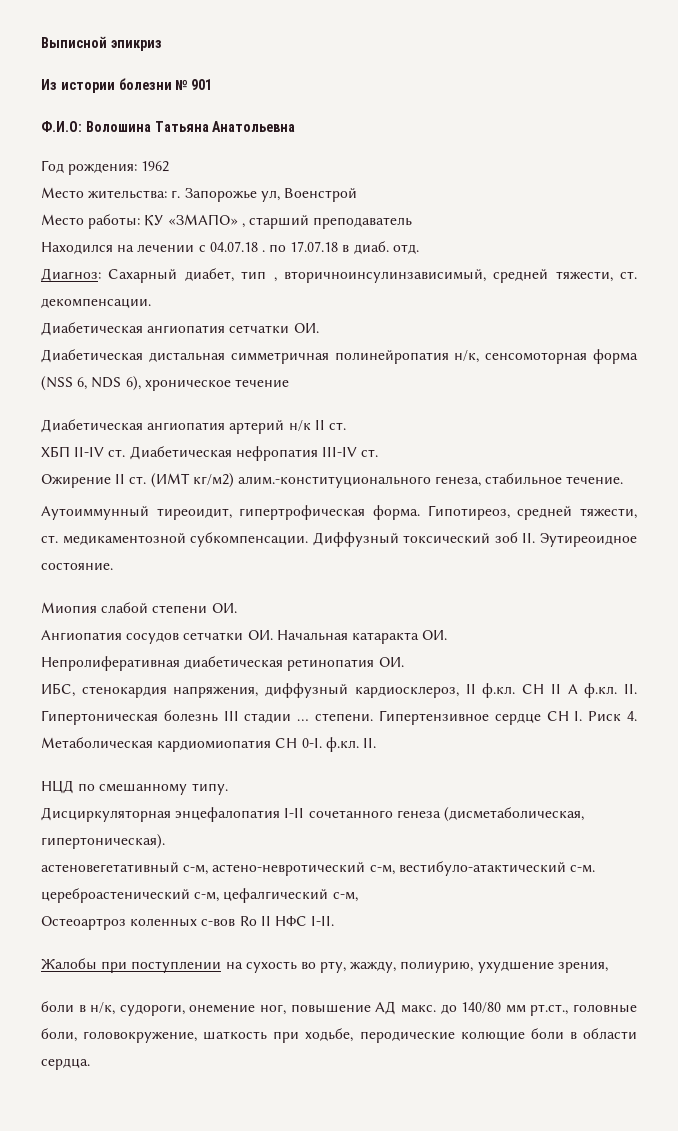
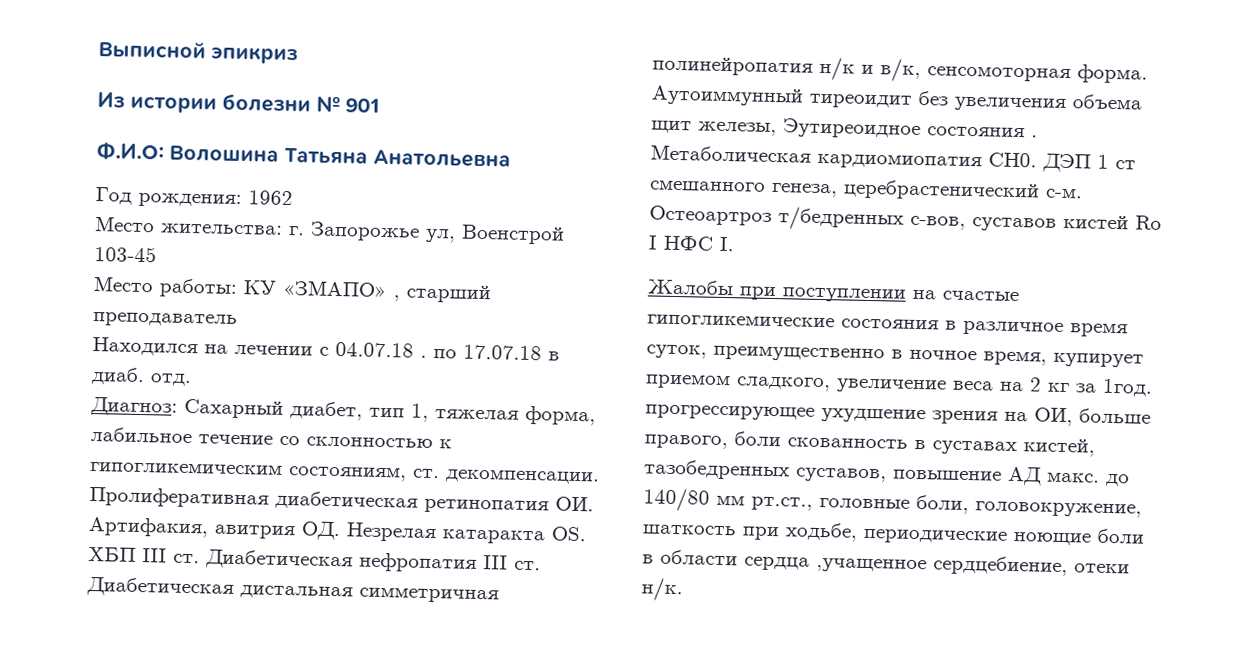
- Место жительства: г. Запорожье ул, Военстрой
+ Место жительства: г. Запорожье ул, Военстрой 103-45
- Диагноз: Сахарный диабет, тип , вторичноинсулинзависимый, средней тяжести, ст. декомпенсации.
- Диабетическая ангиопатия сетчатки ОИ.
- Диабетическая дистальная симметричная полинейропатия н/к, сенсомоторная форма (NSS 6, NDS 6), хроническое течение
- Диабетическая ангиопатия артерий н/к II ст.
- ХБП II-IV ст. Диабетическая нефропатия III-IV ст.
- Ожирение II ст. (ИМТ кг/м2) алим.-конституционального генеза, стабильное течение.
- Аутоиммунный тиреоидит, гипертрофическая форма. Гипотиреоз, средней тяжести, ст. медикаментозной субкомпенсации. Диффузный токсический зоб II. Эутиреоидное состояние.
- Миопия слабой степени ОИ.
- Ангиопатия сосудов сетчатки ОИ. Начальная катаракта ОИ.
- Непролиферативная диабетическая ретинопатия ОИ.
- ИБС, стенокардия напряжения, диффузный кардиосклероз, II ф.кл. СН II А ф.кл. II. Гипертоническая болезнь III стадии … степени. Гипертензивное сердце СН I. Риск 4. Метаболическая кардиомиопатия СН 0-I. ф.кл. II.
- НЦД по смешанному типу.
- Дисциркуляторная энцефалопатия I-II сочетанного генеза (дисметаболическая, гипертоническая).
- астеновегетативный с-м, астено-невротический с-м, вестибуло-атактический с-м. цереброастенический с-м, цефалгический с-м,
- Остеоартроз коленных с-вов Rо II НФС I-II.
- Жалобы при поступлении на сухость во рту, жажду, полиурию, ухудшение зрения,
- боли в н/к, судороги, онемение ног, повышение АД макс. до 140/80 мм рт.ст., головные боли, головокружение, шаткость при ходьбе, перодические колющие боли в области сердца.
+ Диагноз: Сахарный диабет, тип 1, тяжелая форма, лабильное течение со склонностью к гипогликемическим состояниям, ст. декомпенсации. Пролиферативная диабетическая ретинопатия ОИ. Артифакия, авитрия ОД. Незрелая катаракта OS. ХБП III ст. Диабетическая нефропатия III ст. Диабетическая дистальная симметричная полинейропатия н/к и в/к, сенсомоторная форма. Аутоиммунный тиреоидит без увеличения объема щит железы, Эутиреоидное состояния . Метаболическая кардиомиопатия СН0. ДЭП 1 ст смешанного генеза, церебрастенический с-м. Остеоартроз т/бедренных с-вов, суставов кистей Rо I НФС I.
+ Жалобы при поступлении на счастые гипогликемические состояния в различное время суток, преимущественно в ночное время, купирует приемом сладкого, увеличение веса на 2 кг за 1год. прогрессирующее ухудшение зрения на ОИ, больше правого, боли скованность в суставах кистей, тазобедренных суставов, повышение АД макс. до 140/80 мм рт.ст., головные боли, головокружение, шаткость при ходьбе, периодические ноющие боли в области сердца ,учащенное сердцебиение, отеки н/к.

